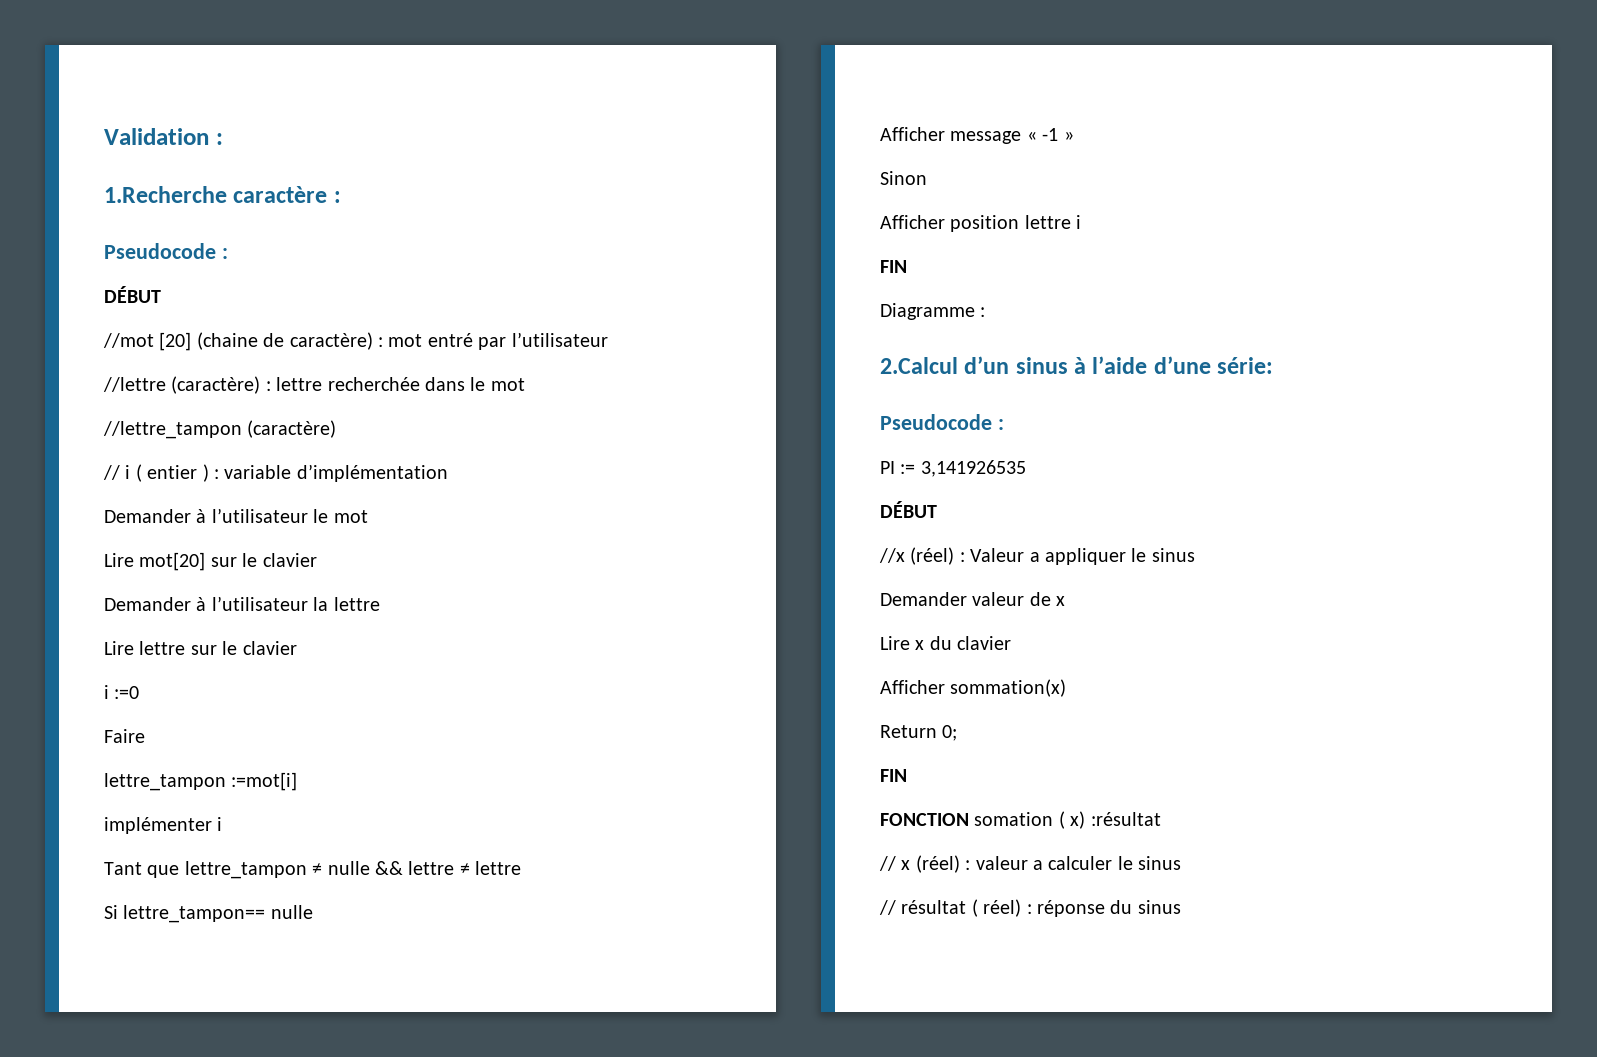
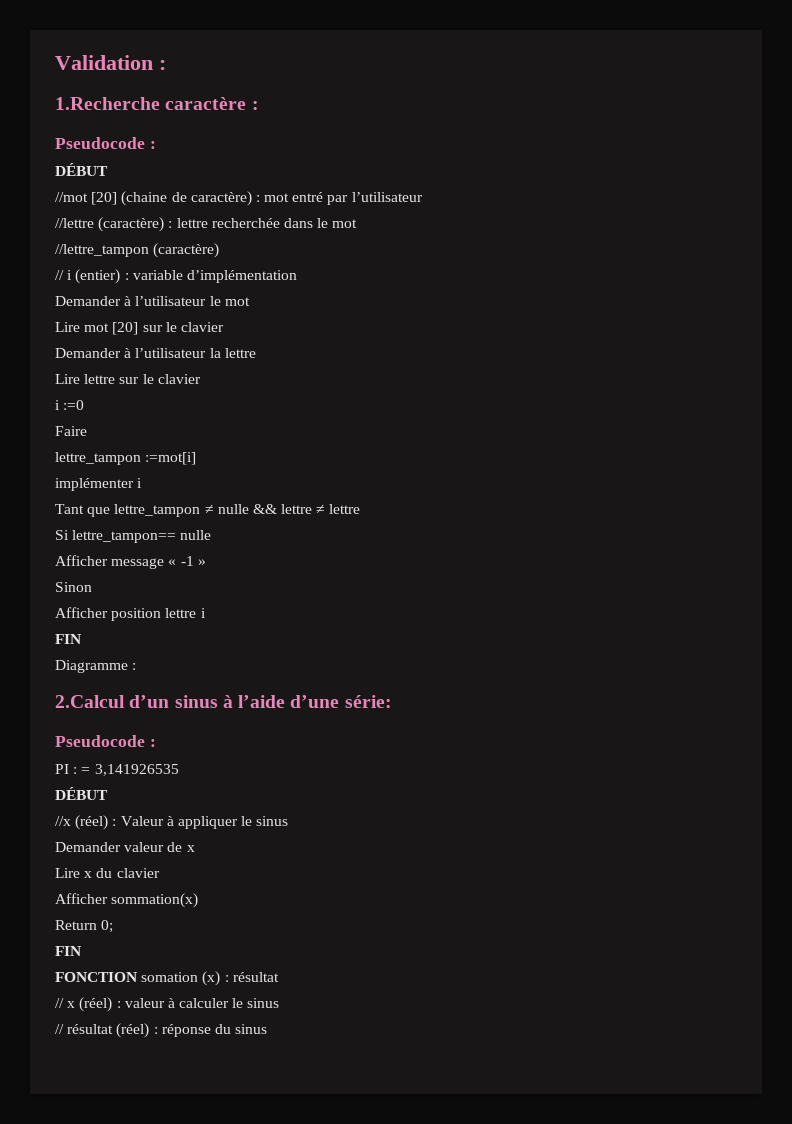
- // i ( entier ) : variable d’implémentation
+ // i (entier) : variable d’implémentation
- Lire mot[20] sur le clavier
+ Lire mot [20] sur le clavier
- PI := 3,141926535
+ PI : = 3,141926535
- //x (réel) : Valeur a appliquer le sinus
+ //x (réel) : Valeur à appliquer le sinus
- FONCTION somation ( x) :résultat
+ FONCTION somation (x) : résultat
- // x (réel) : valeur a calculer le sinus
+ // x (réel) : valeur à calculer le sinus
- // résultat ( réel) : réponse du sinus
+ // résultat (réel) : réponse du sinus

